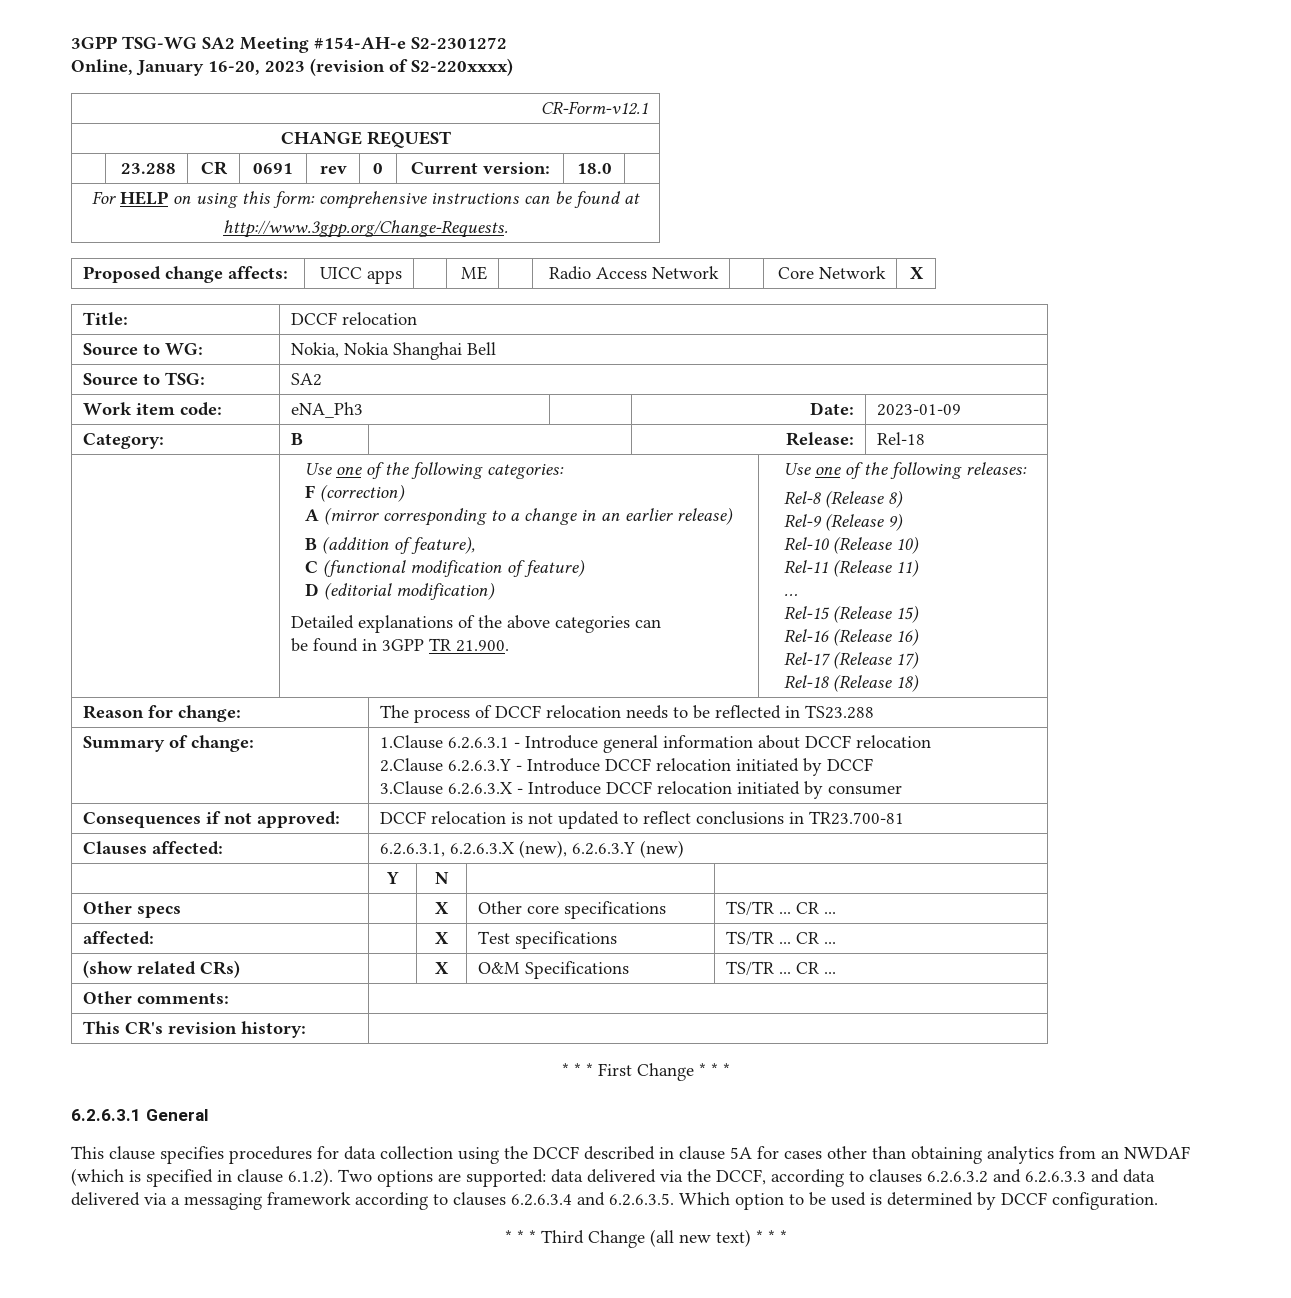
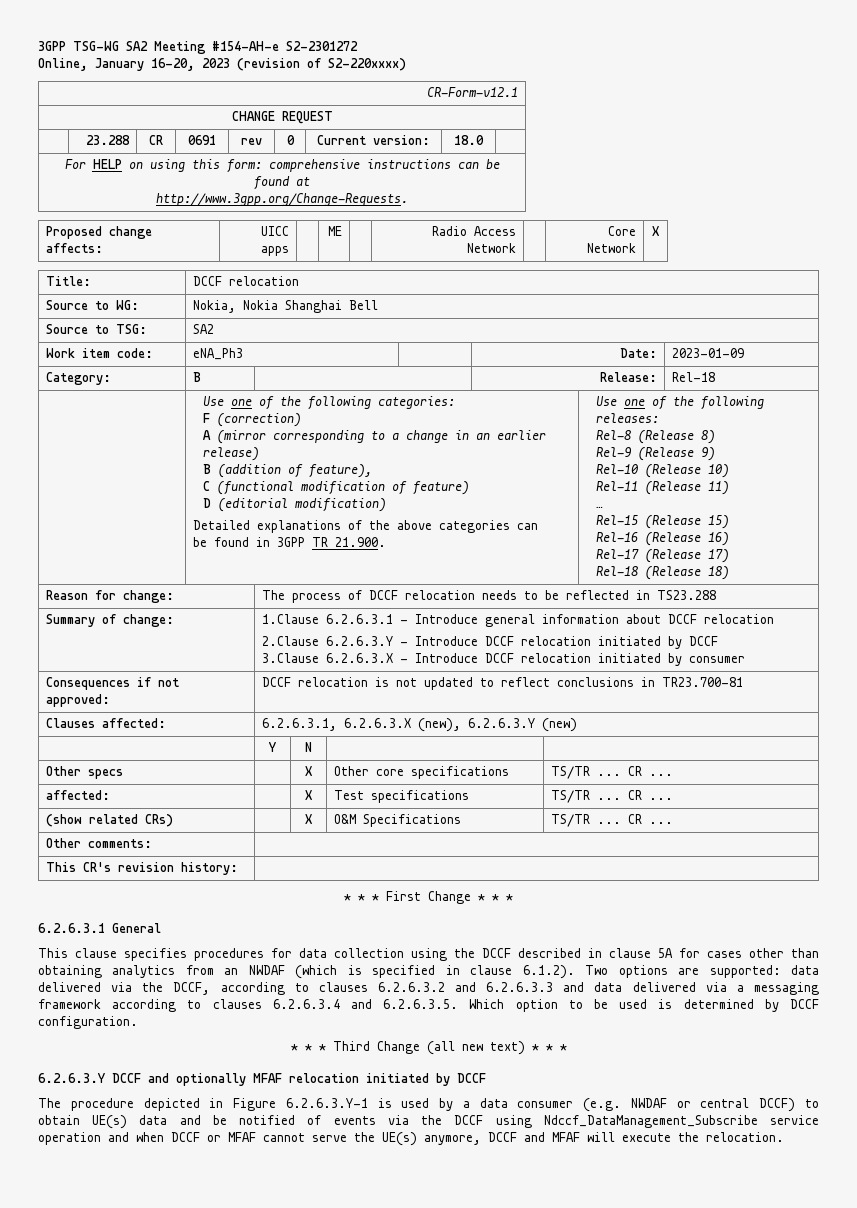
+ 6.2.6.3.Y DCCF and optionally MFAF relocation initiated by DCCF
+ The procedure depicted in Figure 6.2.6.3.Y-1 is used by a data consumer (e.g. NWDAF or central DCCF) to obtain UE(s) data and be notified of events via the DCCF using Ndccf_DataManagement_Subscribe service operation and when DCCF or MFAF cannot serve the UE(s) anymore, DCCF and MFAF will execute the relocation.

